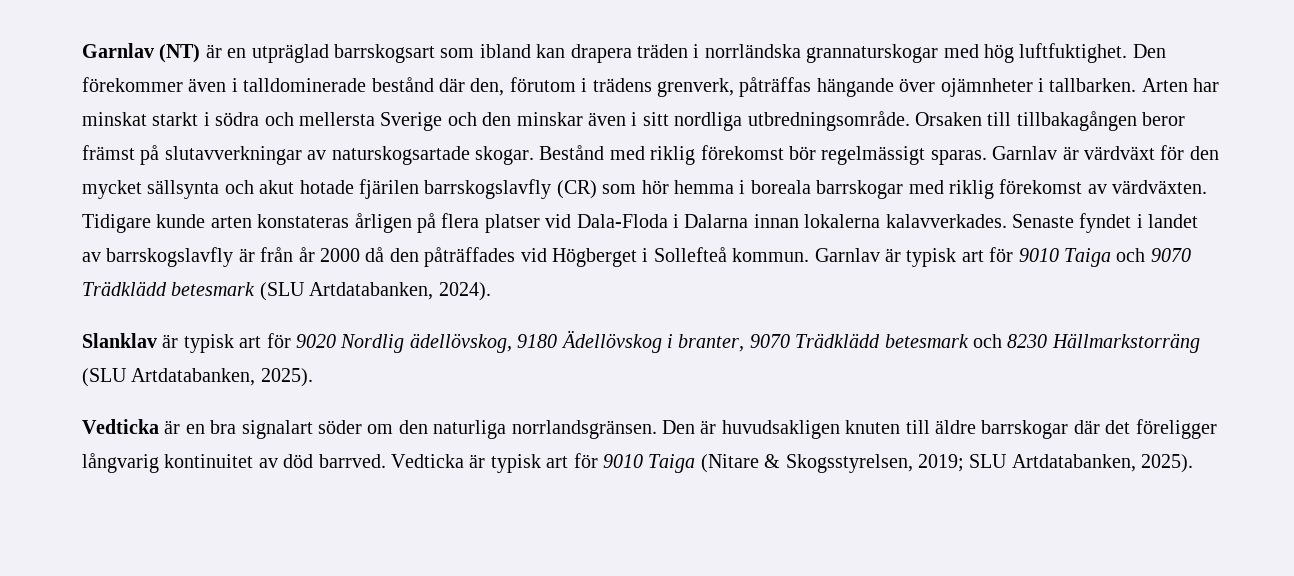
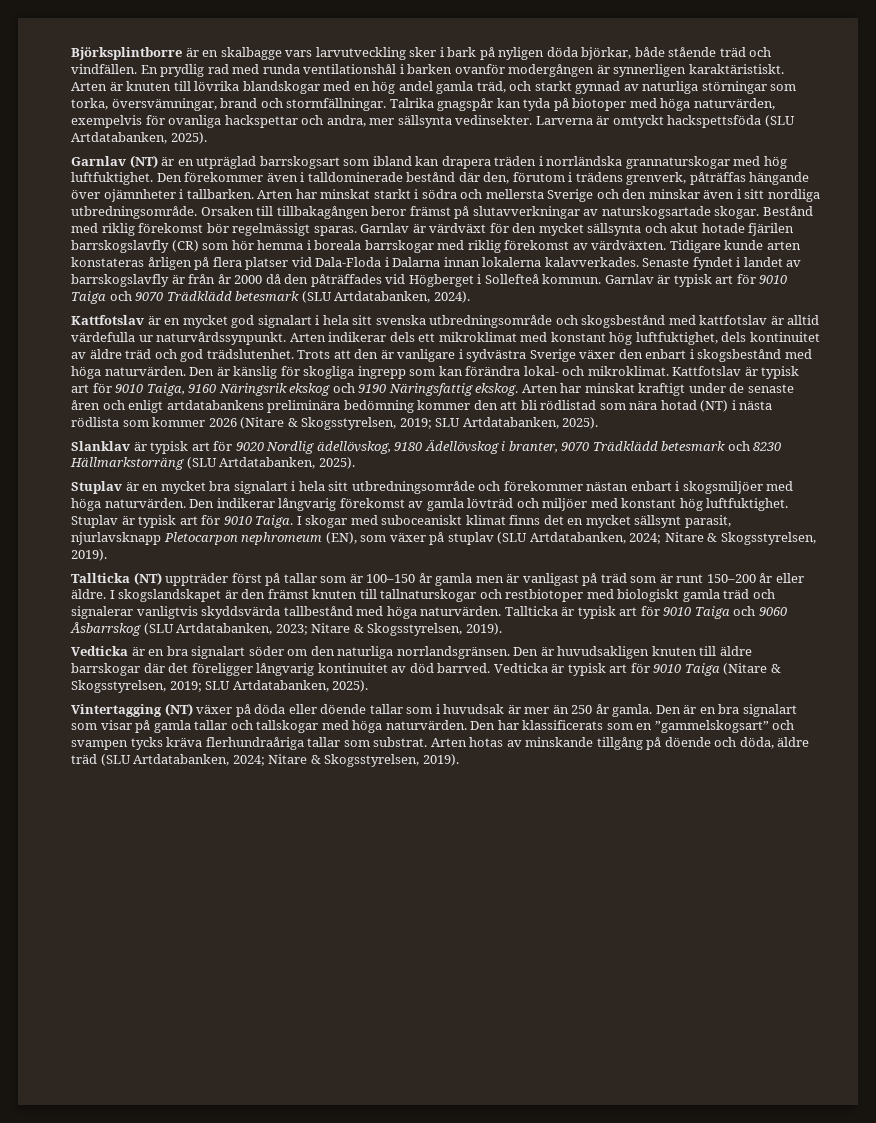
+ Björksplintborre är en skalbagge vars larvutveckling sker i bark på nyligen döda björkar, både stående träd och vindfällen. En prydlig rad med runda ventilationshål i barken ovanför modergången är synnerligen karaktäristiskt. Arten är knuten till lövrika blandskogar med en hög andel gamla träd, och starkt gynnad av naturliga störningar som torka, översvämningar, brand och stormfällningar. Talrika gnagspår kan tyda på biotoper med höga naturvärden, exempelvis för ovanliga hackspettar och andra, mer sällsynta vedinsekter. Larverna är omtyckt hackspettsföda (SLU Artdatabanken, 2025).
+ Kattfotslav är en mycket god signalart i hela sitt svenska utbredningsområde och skogsbestånd med kattfotslav är alltid värdefulla ur naturvårdssynpunkt. Arten indikerar dels ett mikroklimat med konstant hög luftfuktighet, dels kontinuitet av äldre träd och god trädslutenhet. Trots att den är vanligare i sydvästra Sverige växer den enbart i skogsbestånd med höga naturvärden. Den är känslig för skogliga ingrepp som kan förändra lokal- och mikroklimat. Kattfotslav är typisk art för 9010 Taiga, 9160 Näringsrik ekskog och 9190 Näringsfattig ekskog. Arten har minskat kraftigt under de senaste åren och enligt artdatabankens preliminära bedömning kommer den att bli rödlistad som nära hotad (NT) i nästa rödlista som kommer 2026 (Nitare & Skogsstyrelsen, 2019; SLU Artdatabanken, 2025).
+ Stuplav är en mycket bra signalart i hela sitt utbredningsområde och förekommer nästan enbart i skogsmiljöer med höga naturvärden. Den indikerar långvarig förekomst av gamla lövträd och miljöer med konstant hög luftfuktighet. Stuplav är typisk art för 9010 Taiga. I skogar med suboceaniskt klimat finns det en mycket sällsynt parasit, njurlavsknapp Pletocarpon nephromeum (EN), som växer på stuplav (SLU Artdatabanken, 2024; Nitare & Skogsstyrelsen, 2019).
+ Tallticka (NT) uppträder först på tallar som är 100–150 år gamla men är vanligast på träd som är runt 150–200 år eller äldre. I skogslandskapet är den främst knuten till tallnaturskogar och restbiotoper med biologiskt gamla träd och signalerar vanligtvis skyddsvärda tallbestånd med höga naturvärden. Tallticka är typisk art för 9010 Taiga och 9060 Åsbarrskog (SLU Artdatabanken, 2023; Nitare & Skogsstyrelsen, 2019).
+ Vintertagging (NT) växer på döda eller döende tallar som i huvudsak är mer än 250 år gamla. Den är en bra signalart som visar på gamla tallar och tallskogar med höga naturvärden. Den har klassificerats som en ”gammelskogsart” och svampen tycks kräva flerhundraåriga tallar som substrat. Arten hotas av minskande tillgång på döende och döda, äldre träd (SLU Artdatabanken, 2024; Nitare & Skogsstyrelsen, 2019).

